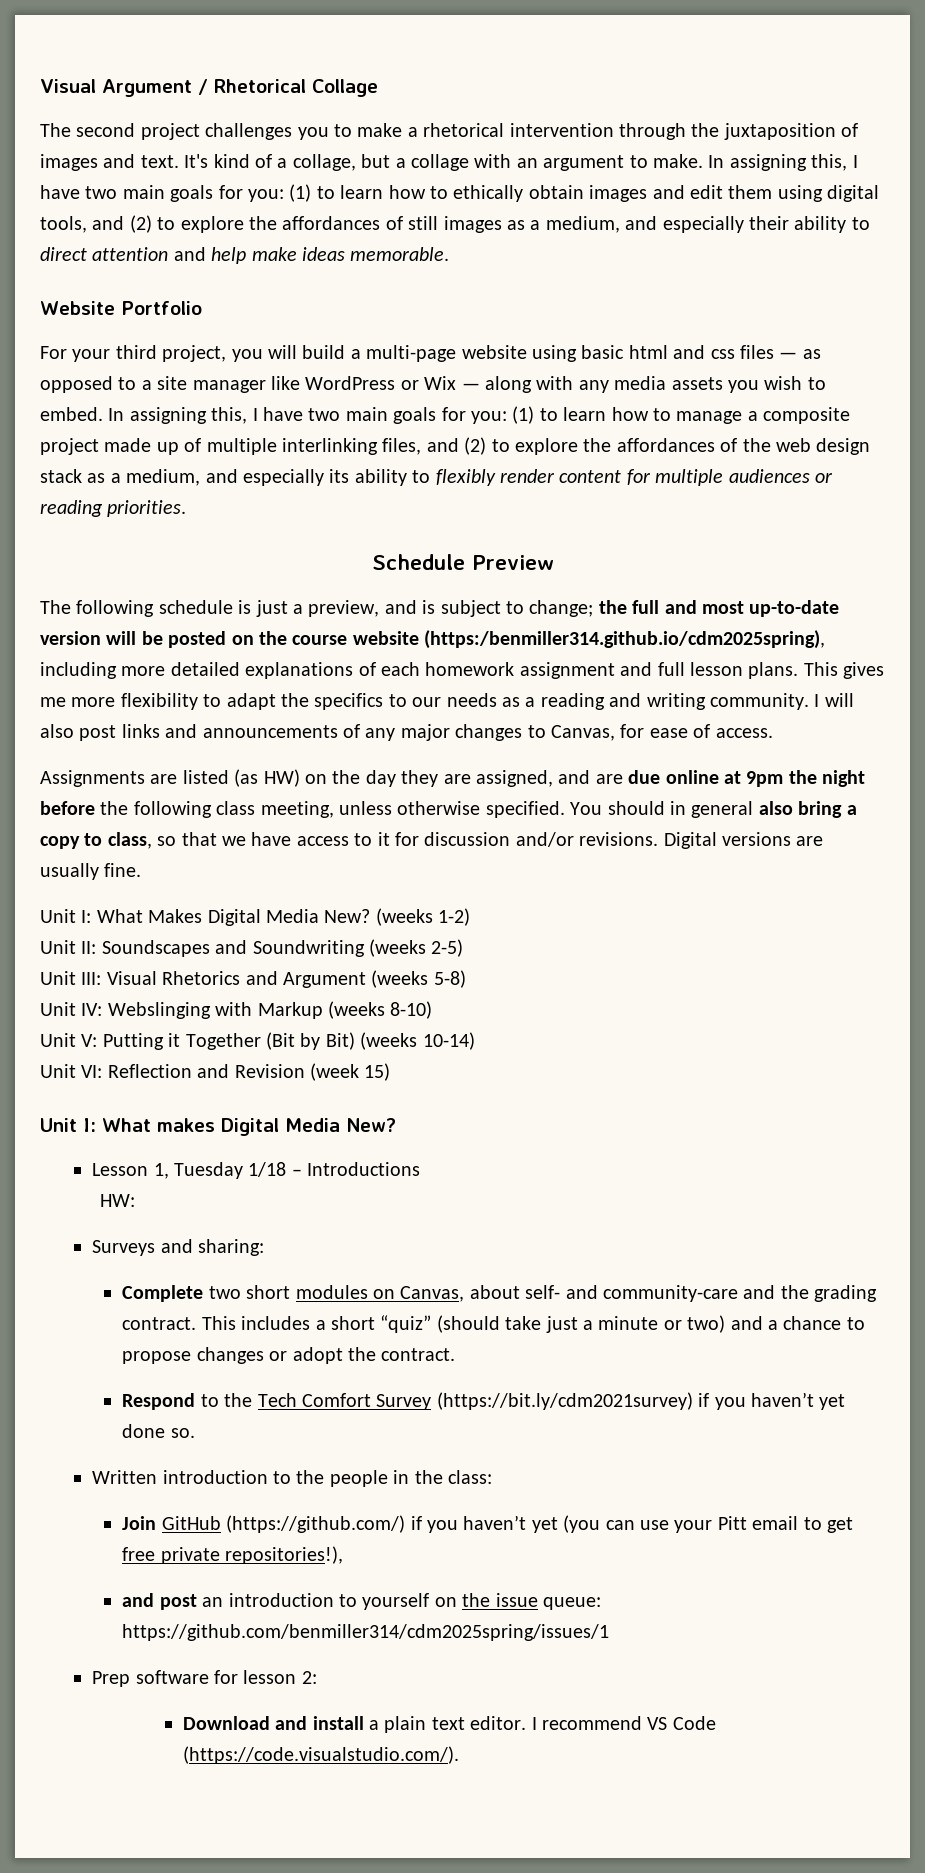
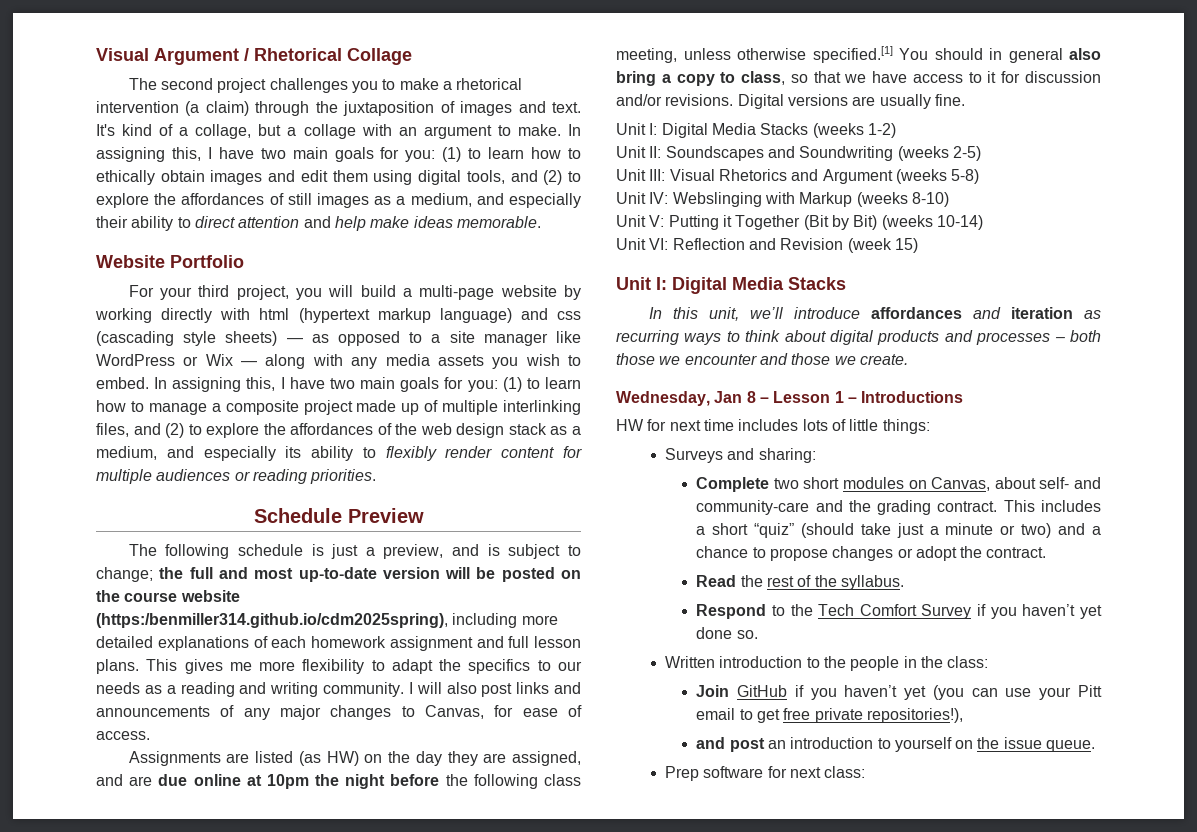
- The second project challenges you to make a rhetorical intervention through the juxtaposition of images and text.
+ The second project challenges you to make a rhetorical intervention (a claim) through the juxtaposition of images and text.
- For your third project, you will build a multi-page website using basic html and css files — as opposed to a site manager like WordPress or Wix — along with any media assets you wish to embed.
+ For your third project, you will build a multi-page website by working directly with html (hypertext markup language) and css (cascading style sheets) — as opposed to a site manager like WordPress or Wix — along with any media assets you wish to embed.
- Assignments are listed (as HW) on the day they are assigned, and are due online at 9pm the night before the following class meeting, unless otherwise specified. You should in general also bring a copy to class, so that we have access to it for discussion and/or revisions.
+ Assignments are listed (as HW) on the day they are assigned, and are due online at 10pm the night before the following class meeting, unless otherwise specified.[1] You should in general also bring a copy to class, so that we have access to it for discussion and/or revisions.
- Unit I: What Makes Digital Media New? (weeks 1-2)
+ Unit I: Digital Media Stacks (weeks 1-2)
  Unit VI: Reflection and Revision (week 15)
- Unit I: What makes Digital Media New?
- Lesson 1, Tuesday 1/18 – Introductions
- HW:
+ Unit I: Digital Media Stacks
+ In this unit, we’ll introduce affordances and iteration as recurring ways to think about digital products and processes – both those we encounter and those we create.
+ Wednesday, Jan 8 – Lesson 1 – Introductions
+ HW for next time includes lots of little things:
+ Read the rest of the syllabus.
- Respond to the Tech Comfort Survey (https://bit.ly/cdm2021survey) if you haven’t yet done so.
+ Respond to the Tech Comfort Survey if you haven’t yet done so.
- Join GitHub (https://github.com/) if you haven’t yet (you can use your Pitt email to get free private repositories!),
+ Join GitHub if you haven’t yet (you can use your Pitt email to get free private repositories!),
- and post an introduction to yourself on the issue queue: https://github.com/benmiller314/cdm2025spring/issues/1
+ and post an introduction to yourself on the issue queue.
- Prep software for lesson 2:
- Download and install a plain text editor. I recommend VS Code (https://code.visualstudio.com/).
+ Prep software for next class:

